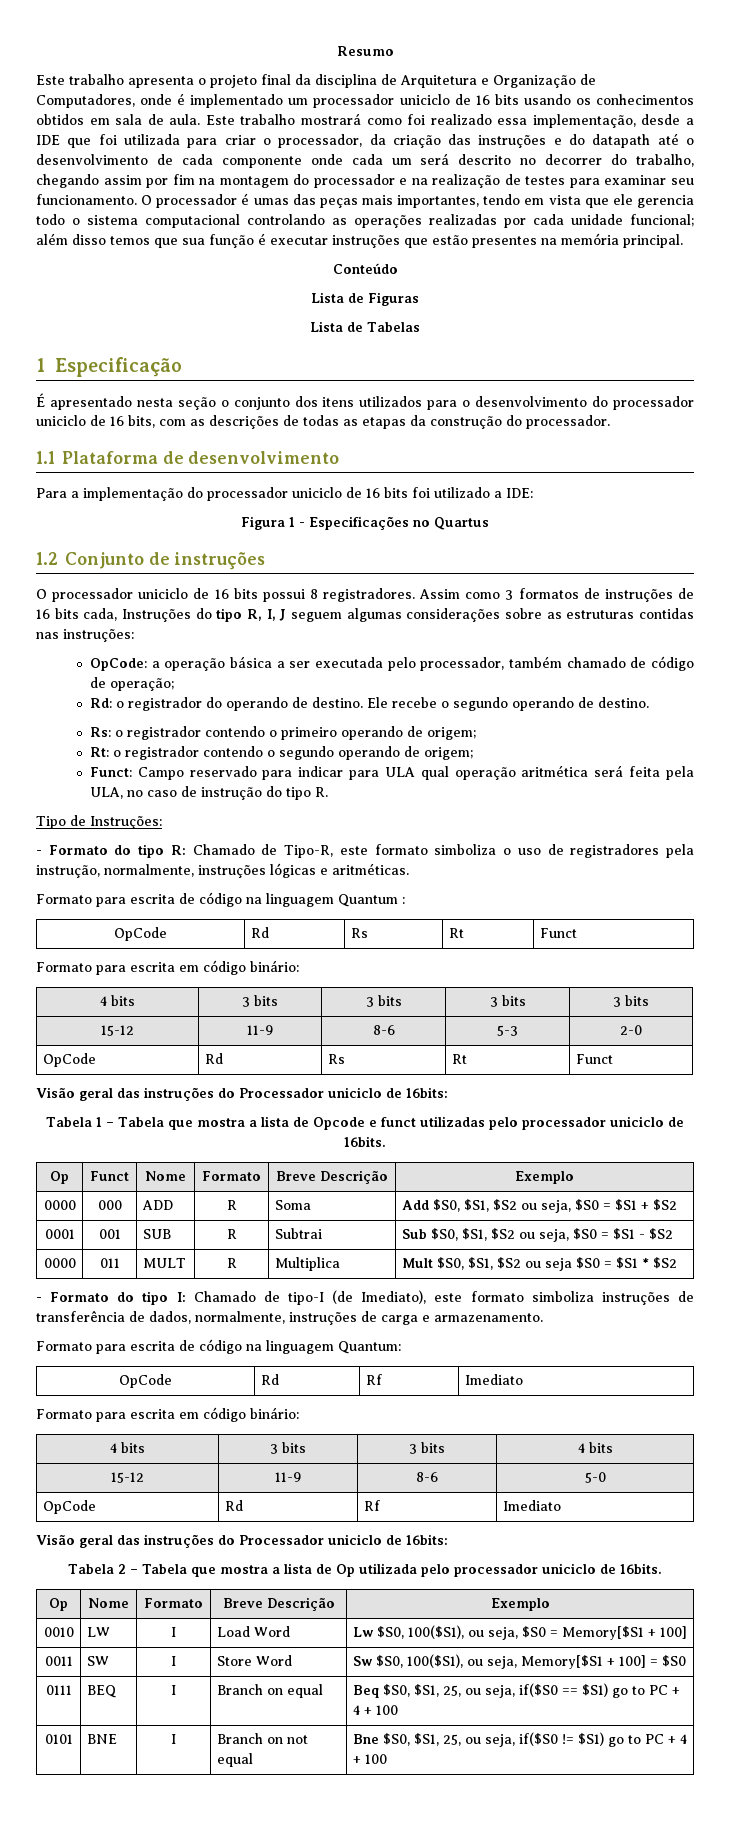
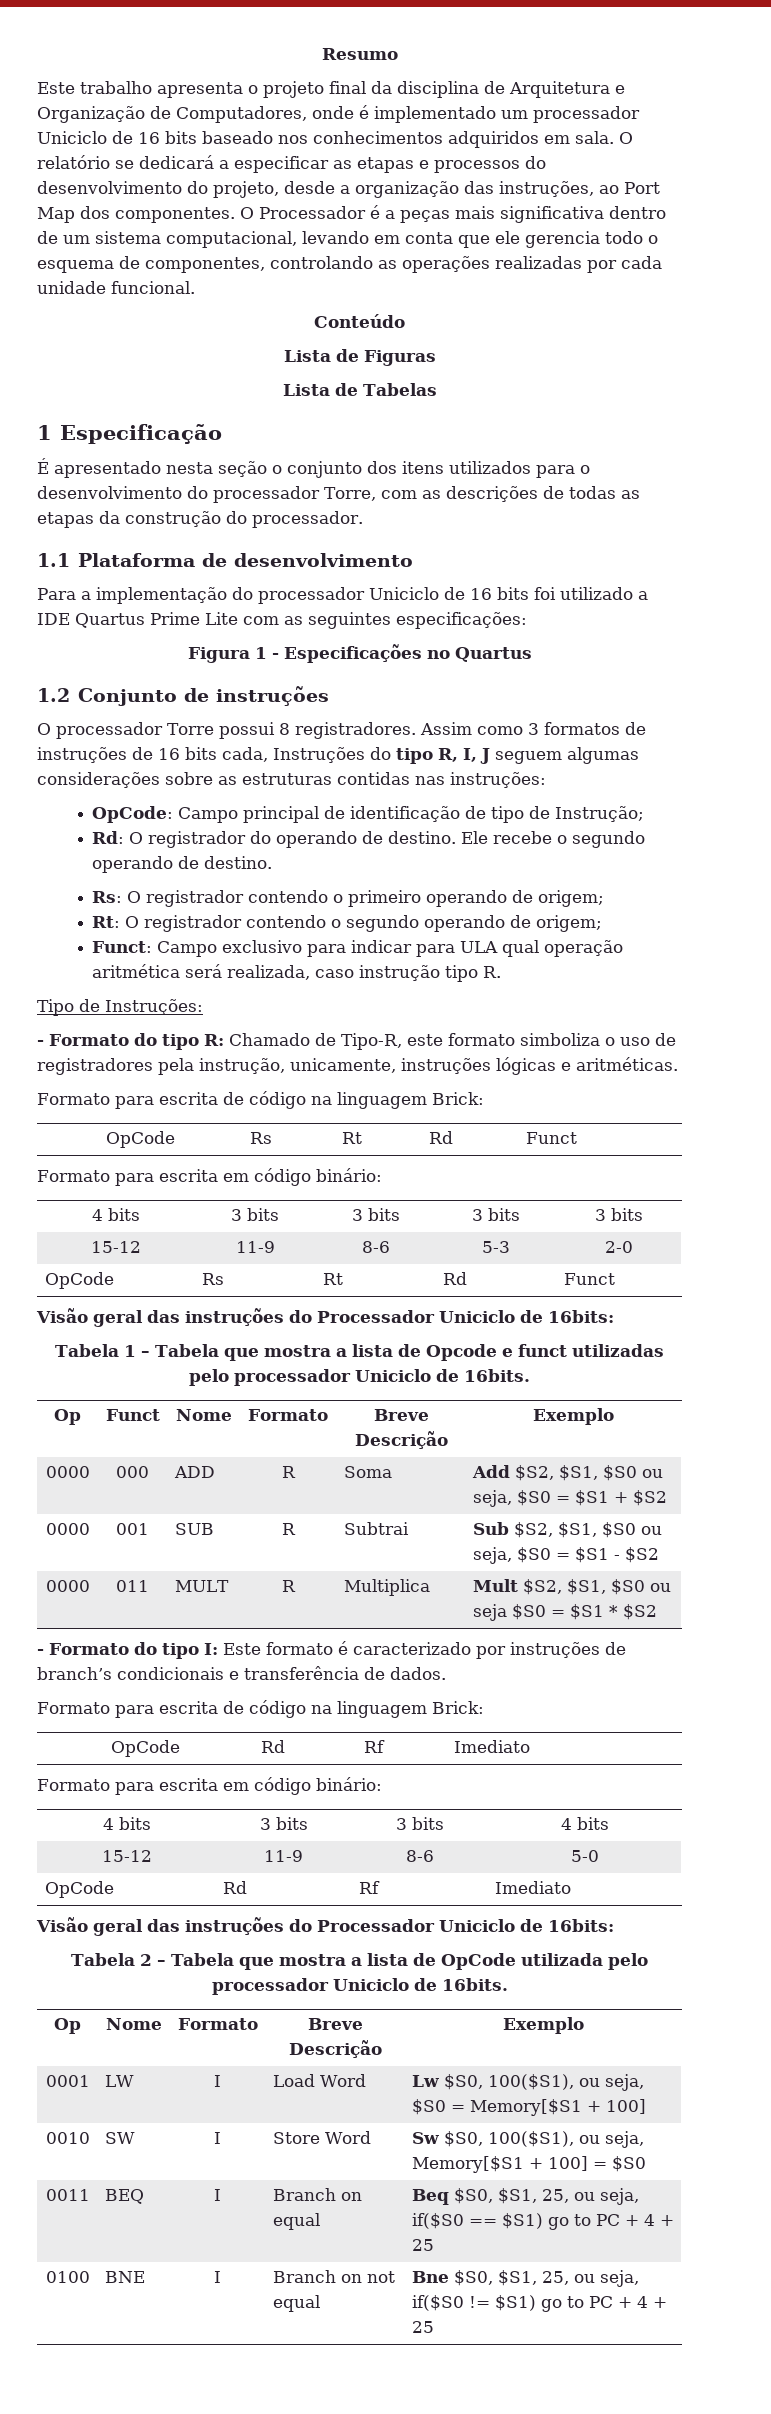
- Este trabalho apresenta o projeto final da disciplina de Arquitetura e Organização de Computadores, onde é implementado um processador uniciclo de 16 bits usando os conhecimentos obtidos em sala de aula. Este trabalho mostrará como foi realizado essa implementação, desde a IDE que foi utilizada para criar o processador, da criação das instruções e do datapath até o desenvolvimento de cada componente onde cada um será descrito no decorrer do trabalho, chegando assim por fim na montagem do processador e na realização de testes para examinar seu funcionamento. O processador é umas das peças mais importantes, tendo em vista que ele gerencia todo o sistema computacional controlando as operações realizadas por cada unidade funcional; além disso temos que sua função é executar instruções que estão presentes na memória principal.
+ Este trabalho apresenta o projeto final da disciplina de Arquitetura e Organização de Computadores, onde é implementado um processador Uniciclo de 16 bits baseado nos conhecimentos adquiridos em sala. O relatório se dedicará a especificar as etapas e processos do desenvolvimento do projeto, desde a organização das instruções, ao Port Map dos componentes. O Processador é a peças mais significativa dentro de um sistema computacional, levando em conta que ele gerencia todo o esquema de componentes, controlando as operações realizadas por cada unidade funcional.
- É apresentado nesta seção o conjunto dos itens utilizados para o desenvolvimento do processador uniciclo de 16 bits, com as descrições de todas as etapas da construção do processador.
+ É apresentado nesta seção o conjunto dos itens utilizados para o desenvolvimento do processador Torre, com as descrições de todas as etapas da construção do processador.
- Para a implementação do processador uniciclo de 16 bits foi utilizado a IDE:
+ Para a implementação do processador Uniciclo de 16 bits foi utilizado a IDE Quartus Prime Lite com as seguintes especificações:
- O processador uniciclo de 16 bits possui 8 registradores.
+ O processador Torre possui 8 registradores.
- OpCode: a operação básica a ser executada pelo processador, também chamado de código de operação;
+ OpCode: Campo principal de identificação de tipo de Instrução;
- Rd: o registrador do operando de destino.
+ Rd: O registrador do operando de destino.
- Rs: o registrador contendo o primeiro operando de origem;
+ Rs: O registrador contendo o primeiro operando de origem;
- Rt: o registrador contendo o segundo operando de origem;
+ Rt: O registrador contendo o segundo operando de origem;
- Funct: Campo reservado para indicar para ULA qual operação aritmética será feita pela ULA, no caso de instrução do tipo R.
+ Funct: Campo exclusivo para indicar para ULA qual operação aritmética será realizada, caso instrução tipo R.
- - Formato do tipo R: Chamado de Tipo-R, este formato simboliza o uso de registradores pela instrução, normalmente, instruções lógicas e aritméticas.
- Formato para escrita de código na linguagem Quantum :
- OpCode | Rd | Rs | Rt | Funct
+ - Formato do tipo R: Chamado de Tipo-R, este formato simboliza o uso de registradores pela instrução, unicamente, instruções lógicas e aritméticas.
+ Formato para escrita de código na linguagem Brick:
+ OpCode | Rs | Rt | Rd | Funct
  15-12 | 11-9 | 8-6 | 5-3 | 2-0
- OpCode | Rd | Rs | Rt | Funct
- Visão geral das instruções do Processador uniciclo de 16bits:
+ OpCode | Rs | Rt | Rd | Funct
+ Visão geral das instruções do Processador Uniciclo de 16bits:
- Tabela 1 – Tabela que mostra a lista de Opcode e funct utilizadas pelo processador uniciclo de 16bits.
+ Tabela 1 – Tabela que mostra a lista de Opcode e funct utilizadas pelo processador Uniciclo de 16bits.
- 0000 | 000 | ADD | R | Soma | Add $S0, $S1, $S2 ou seja, $S0 = $S1 + $S2
+ 0000 | 000 | ADD | R | Soma | Add $S2, $S1, $S0 ou seja, $S0 = $S1 + $S2
- 0001 | 001 | SUB | R | Subtrai | Sub $S0, $S1, $S2 ou seja, $S0 = $S1 - $S2
+ 0000 | 001 | SUB | R | Subtrai | Sub $S2, $S1, $S0 ou seja, $S0 = $S1 - $S2
- 0000 | 011 | MULT | R | Multiplica | Mult $S0, $S1, $S2 ou seja $S0 = $S1 * $S2
+ 0000 | 011 | MULT | R | Multiplica | Mult $S2, $S1, $S0 ou seja $S0 = $S1 * $S2
- - Formato do tipo I: Chamado de tipo-I (de Imediato), este formato simboliza instruções de transferência de dados, normalmente, instruções de carga e armazenamento.
- Formato para escrita de código na linguagem Quantum:
+ - Formato do tipo I: Este formato é caracterizado por instruções de branch’s condicionais e transferência de dados.
+ Formato para escrita de código na linguagem Brick:
  15-12 | 11-9 | 8-6 | 5-0
  OpCode | Rd | Rf | Imediato
- Visão geral das instruções do Processador uniciclo de 16bits:
+ Visão geral das instruções do Processador Uniciclo de 16bits:
- Tabela 2 – Tabela que mostra a lista de Op utilizada pelo processador uniciclo de 16bits.
+ Tabela 2 – Tabela que mostra a lista de OpCode utilizada pelo processador Uniciclo de 16bits.
- 0010 | LW | I | Load Word | Lw $S0, 100($S1), ou seja, $S0 = Memory[$S1 + 100]
+ 0001 | LW | I | Load Word | Lw $S0, 100($S1), ou seja, $S0 = Memory[$S1 + 100]
- 0011 | SW | I | Store Word | Sw $S0, 100($S1), ou seja, Memory[$S1 + 100] = $S0
+ 0010 | SW | I | Store Word | Sw $S0, 100($S1), ou seja, Memory[$S1 + 100] = $S0
- 0111 | BEQ | I | Branch on equal | Beq $S0, $S1, 25, ou seja, if($S0 == $S1) go to PC + 4 + 100
- 0101 | BNE | I | Branch on not equal | Bne $S0, $S1, 25, ou seja, if($S0 != $S1) go to PC + 4 + 100
+ 0011 | BEQ | I | Branch on equal | Beq $S0, $S1, 25, ou seja, if($S0 == $S1) go to PC + 4 + 25
+ 0100 | BNE | I | Branch on not equal | Bne $S0, $S1, 25, ou seja, if($S0 != $S1) go to PC + 4 + 25

